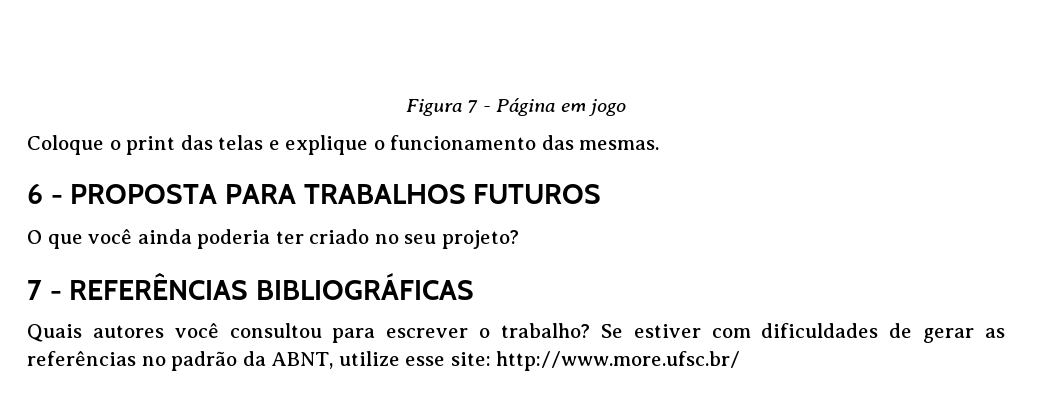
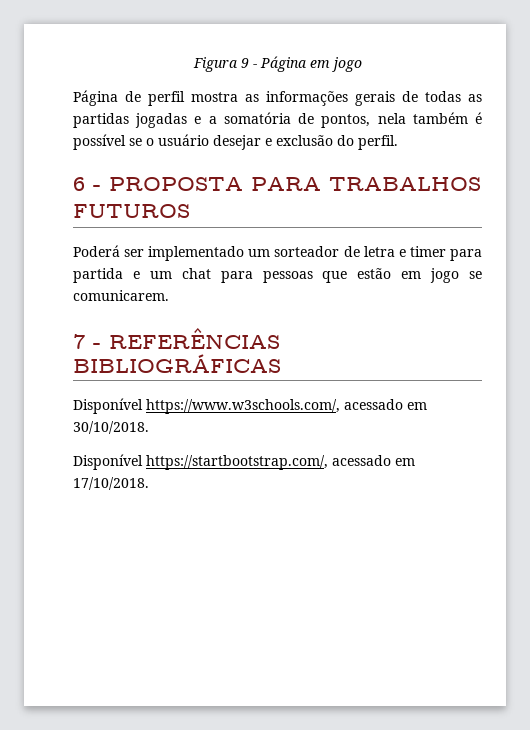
- Figura 7 - Página em jogo
+ Figura 9 - Página em jogo
- Coloque o print das telas e explique o funcionamento das mesmas.
+ Página de perfil mostra as informações gerais de todas as partidas jogadas e a somatória de pontos, nela também é possível se o usuário desejar e exclusão do perfil.
- O que você ainda poderia ter criado no seu projeto?
+ Poderá ser implementado um sorteador de letra e timer para partida e um chat para pessoas que estão em jogo se comunicarem.
  7 - REFERÊNCIAS BIBLIOGRÁFICAS
- Quais autores você consultou para escrever o trabalho? Se estiver com dificuldades de gerar as referências no padrão da ABNT, utilize esse site: http://www.more.ufsc.br/
+ Disponível https://www.w3schools.com/, acessado em 30/10/2018.
+ Disponível https://startbootstrap.com/, acessado em 17/10/2018.

